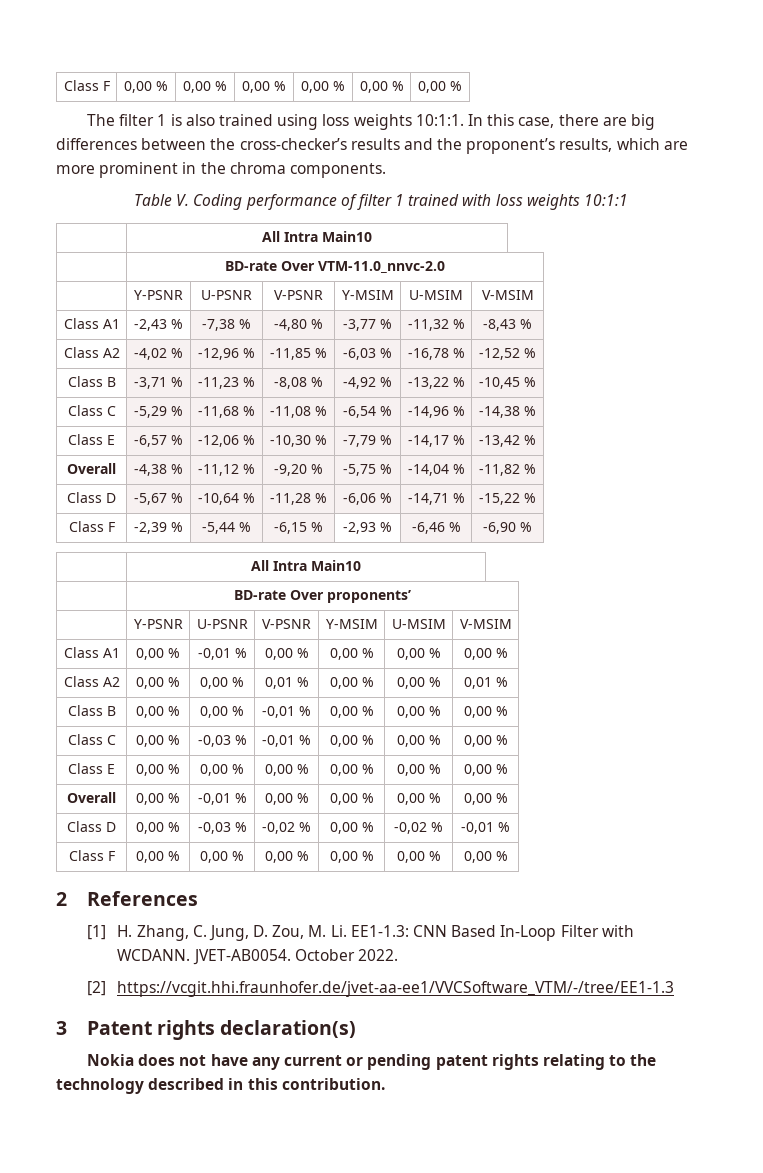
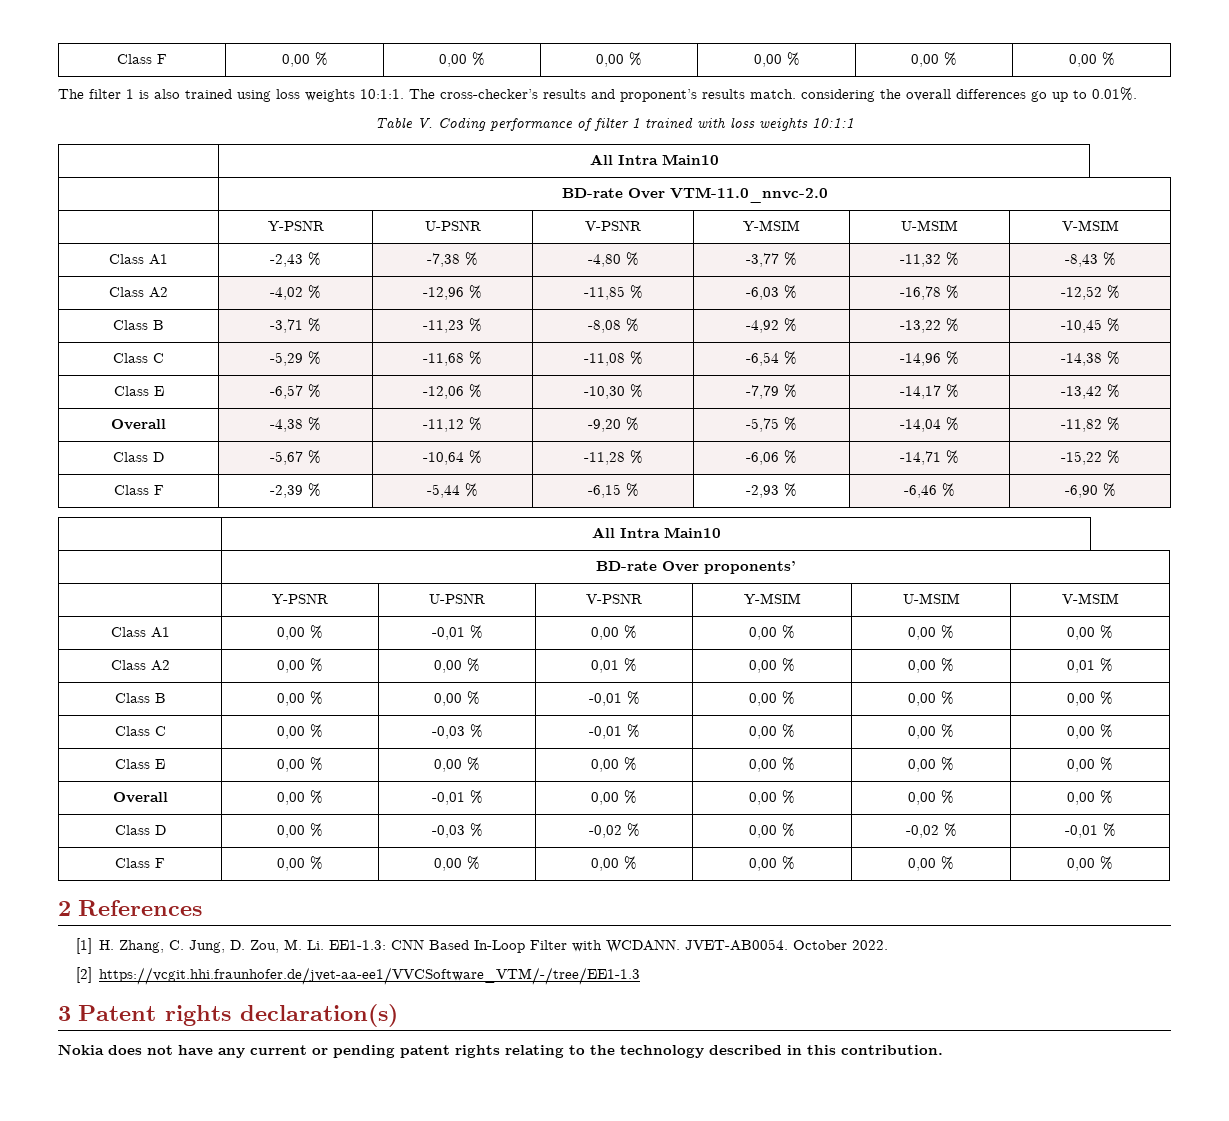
- In this case, there are big differences between the cross-checker’s results and the proponent’s results, which are more prominent in the chroma components.
+ The cross-checker’s results and proponent’s results match. considering the overall differences go up to 0.01%.

